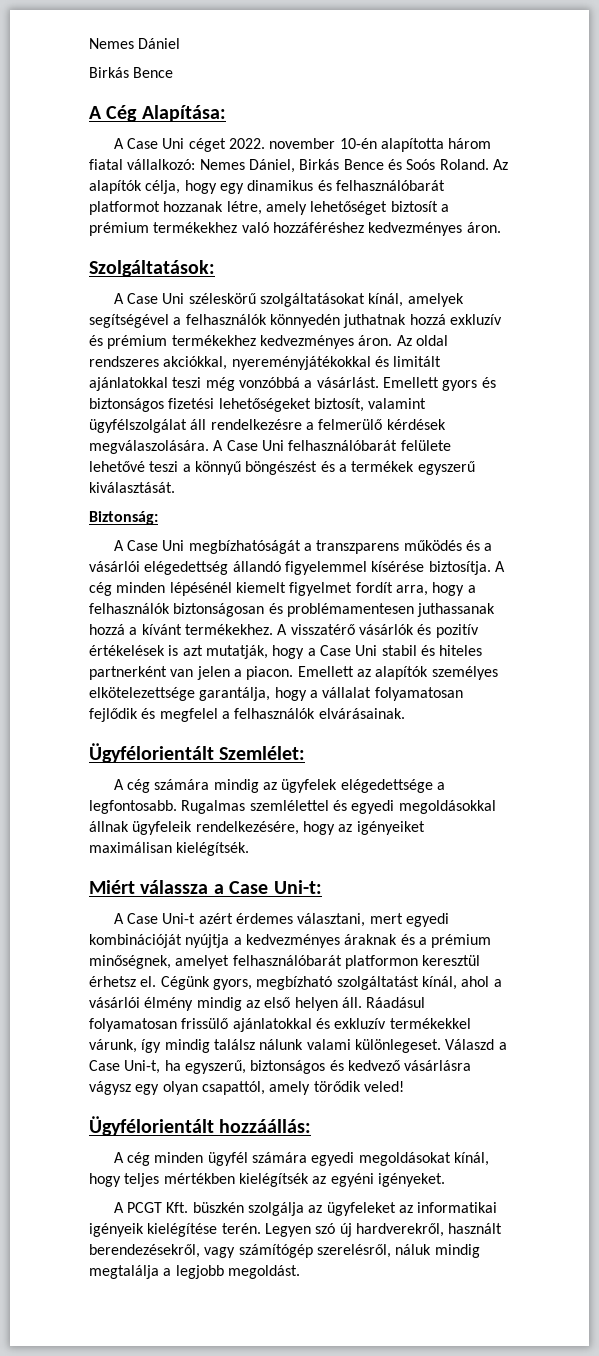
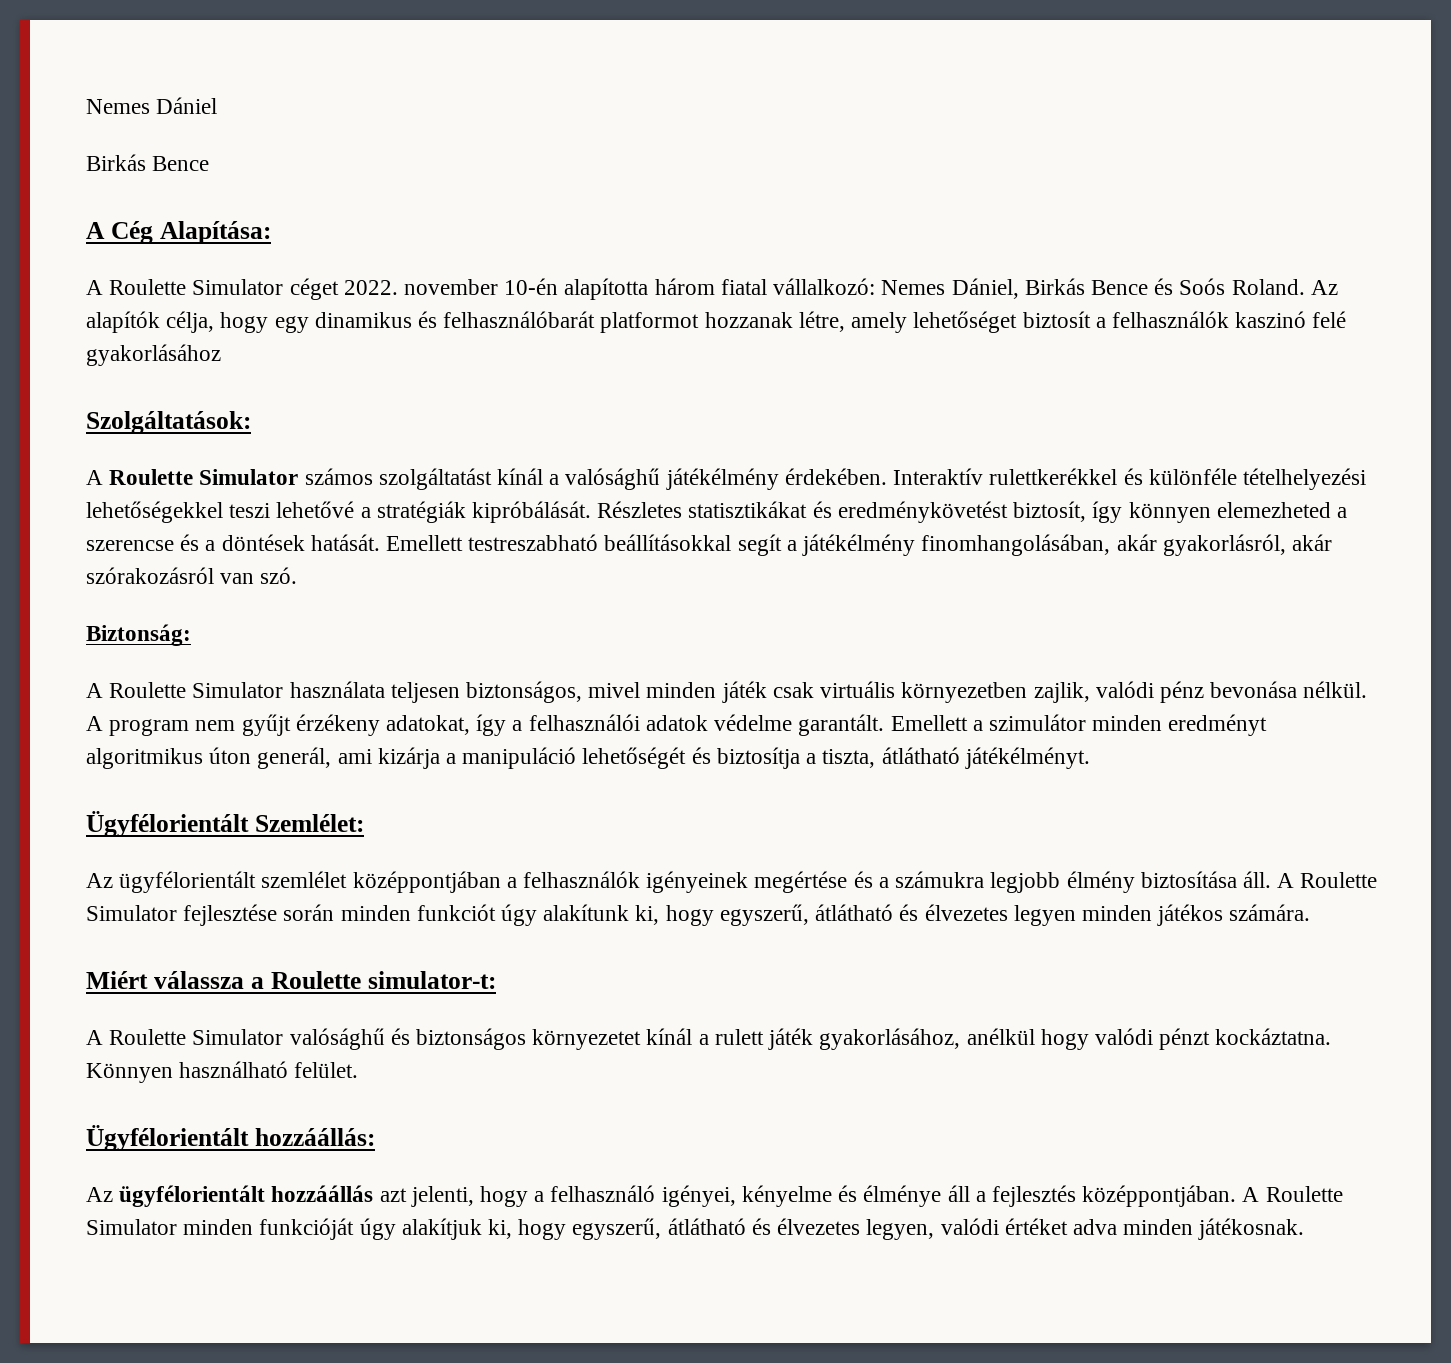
- A Case Uni céget 2022. november 10-én alapította három fiatal vállalkozó: Nemes Dániel, Birkás Bence és Soós Roland.
+ A Roulette Simulator céget 2022. november 10-én alapította három fiatal vállalkozó: Nemes Dániel, Birkás Bence és Soós Roland.
- Az alapítók célja, hogy egy dinamikus és felhasználóbarát platformot hozzanak létre, amely lehetőséget biztosít a prémium termékekhez való hozzáféréshez kedvezményes áron.
+ Az alapítók célja, hogy egy dinamikus és felhasználóbarát platformot hozzanak létre, amely lehetőséget biztosít a felhasználók kaszinó felé gyakorlásához
  Szolgáltatások:
- A Case Uni széleskörű szolgáltatásokat kínál, amelyek segítségével a felhasználók könnyedén juthatnak hozzá exkluzív és prémium termékekhez kedvezményes áron. Az oldal rendszeres akciókkal, nyereményjátékokkal és limitált ajánlatokkal teszi még vonzóbbá a vásárlást. Emellett gyors és biztonságos fizetési lehetőségeket biztosít, valamint ügyfélszolgálat áll rendelkezésre a felmerülő kérdések megválaszolására. A Case Uni felhasználóbarát felülete lehetővé teszi a könnyű böngészést és a termékek egyszerű kiválasztását.
+ A Roulette Simulator számos szolgáltatást kínál a valósághű játékélmény érdekében. Interaktív rulettkerékkel és különféle tételhelyezési lehetőségekkel teszi lehetővé a stratégiák kipróbálását. Részletes statisztikákat és eredménykövetést biztosít, így könnyen elemezheted a szerencse és a döntések hatását. Emellett testreszabható beállításokkal segít a játékélmény finomhangolásában, akár gyakorlásról, akár szórakozásról van szó.
  Biztonság:
- A Case Uni megbízhatóságát a transzparens működés és a vásárlói elégedettség állandó figyelemmel kísérése biztosítja. A cég minden lépésénél kiemelt figyelmet fordít arra, hogy a felhasználók biztonságosan és problémamentesen juthassanak hozzá a kívánt termékekhez. A visszatérő vásárlók és pozitív értékelések is azt mutatják, hogy a Case Uni stabil és hiteles partnerként van jelen a piacon. Emellett az alapítók személyes elkötelezettsége garantálja, hogy a vállalat folyamatosan fejlődik és megfelel a felhasználók elvárásainak.
+ A Roulette Simulator használata teljesen biztonságos, mivel minden játék csak virtuális környezetben zajlik, valódi pénz bevonása nélkül. A program nem gyűjt érzékeny adatokat, így a felhasználói adatok védelme garantált. Emellett a szimulátor minden eredményt algoritmikus úton generál, ami kizárja a manipuláció lehetőségét és biztosítja a tiszta, átlátható játékélményt.
  Ügyfélorientált Szemlélet:
- A cég számára mindig az ügyfelek elégedettsége a legfontosabb. Rugalmas szemlélettel és egyedi megoldásokkal állnak ügyfeleik rendelkezésére, hogy az igényeiket maximálisan kielégítsék.
+ Az ügyfélorientált szemlélet középpontjában a felhasználók igényeinek megértése és a számukra legjobb élmény biztosítása áll. A Roulette Simulator fejlesztése során minden funkciót úgy alakítunk ki, hogy egyszerű, átlátható és élvezetes legyen minden játékos számára.
- Miért válassza a Case Uni-t:
- A Case Uni-t azért érdemes választani, mert egyedi kombinációját nyújtja a kedvezményes áraknak és a prémium minőségnek, amelyet felhasználóbarát platformon keresztül érhetsz el. Cégünk gyors, megbízható szolgáltatást kínál, ahol a vásárlói élmény mindig az első helyen áll. Ráadásul folyamatosan frissülő ajánlatokkal és exkluzív termékekkel várunk, így mindig találsz nálunk valami különlegeset. Válaszd a Case Uni-t, ha egyszerű, biztonságos és kedvező vásárlásra vágysz egy olyan csapattól, amely törődik veled!
+ Miért válassza a Roulette simulator-t:
+ A Roulette Simulator valósághű és biztonságos környezetet kínál a rulett játék gyakorlásához, anélkül hogy valódi pénzt kockáztatna. Könnyen használható felület.
  Ügyfélorientált hozzáállás:
- A cég minden ügyfél számára egyedi megoldásokat kínál, hogy teljes mértékben kielégítsék az egyéni igényeket.
- A PCGT Kft. büszkén szolgálja az ügyfeleket az informatikai igényeik kielégítése terén. Legyen szó új hardverekről, használt berendezésekről, vagy számítógép szerelésről, náluk mindig megtalálja a legjobb megoldást.
+ Az ügyfélorientált hozzáállás azt jelenti, hogy a felhasználó igényei, kényelme és élménye áll a fejlesztés középpontjában. A Roulette Simulator minden funkcióját úgy alakítjuk ki, hogy egyszerű, átlátható és élvezetes legyen, valódi értéket adva minden játékosnak.

